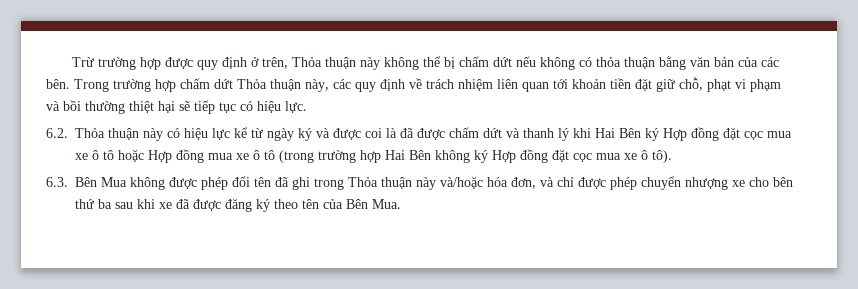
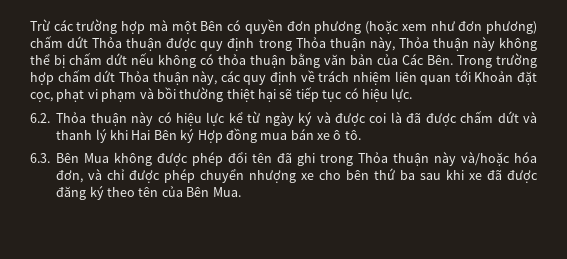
- Trừ trường hợp được quy định ở trên, Thỏa thuận này không thể bị chấm dứt nếu không có thỏa thuận bằng văn bản của các bên. Trong trường hợp chấm dứt Thỏa thuận này, các quy định về trách nhiệm liên quan tới khoản tiền đặt giữ chỗ, phạt vi phạm và bồi thường thiệt hại sẽ tiếp tục có hiệu lực.
+ Trừ các trường hợp mà một Bên có quyền đơn phương (hoặc xem như đơn phương) chấm dứt Thỏa thuận được quy định trong Thỏa thuận này, Thỏa thuận này không thể bị chấm dứt nếu không có thỏa thuận bằng văn bản của Các Bên. Trong trường hợp chấm dứt Thỏa thuận này, các quy định về trách nhiệm liên quan tới Khoản đặt cọc, phạt vi phạm và bồi thường thiệt hại sẽ tiếp tục có hiệu lực.
- 6.2. Thỏa thuận này có hiệu lực kể từ ngày ký và được coi là đã được chấm dứt và thanh lý khi Hai Bên ký Hợp đồng đặt cọc mua xe ô tô hoặc Hợp đồng mua xe ô tô (trong trường hợp Hai Bên không ký Hợp đồng đặt cọc mua xe ô tô).
+ 6.2. Thỏa thuận này có hiệu lực kể từ ngày ký và được coi là đã được chấm dứt và thanh lý khi Hai Bên ký Hợp đồng mua bán xe ô tô.

